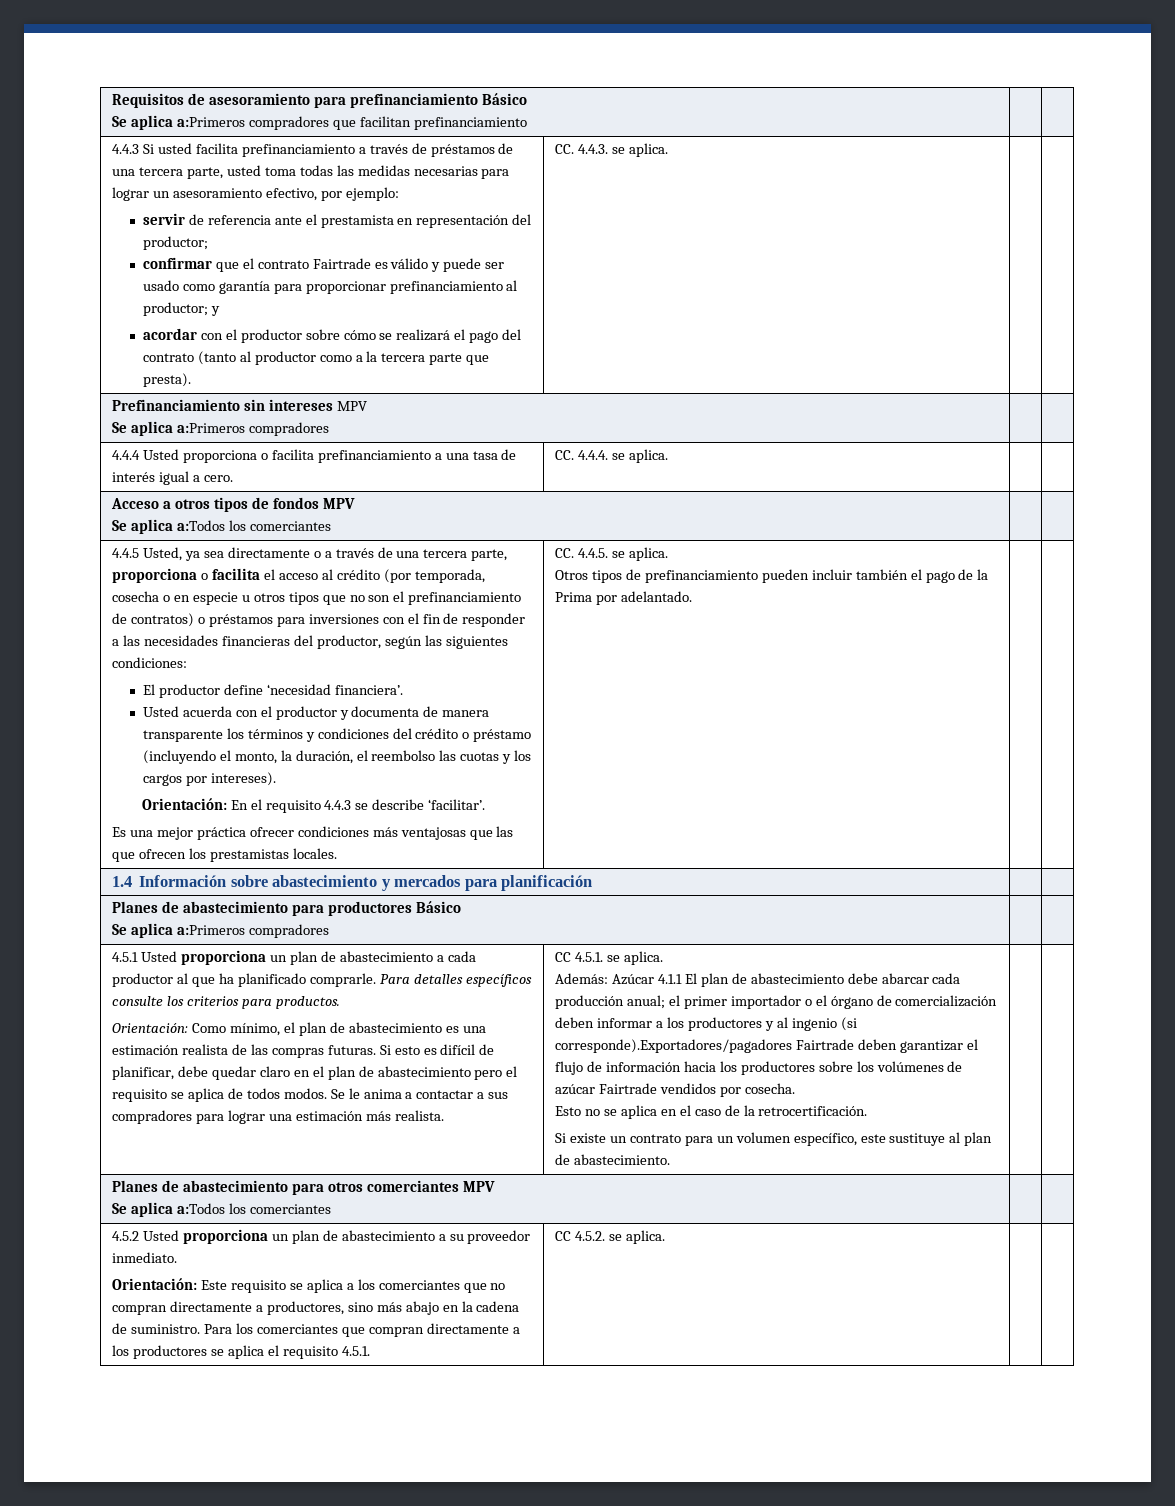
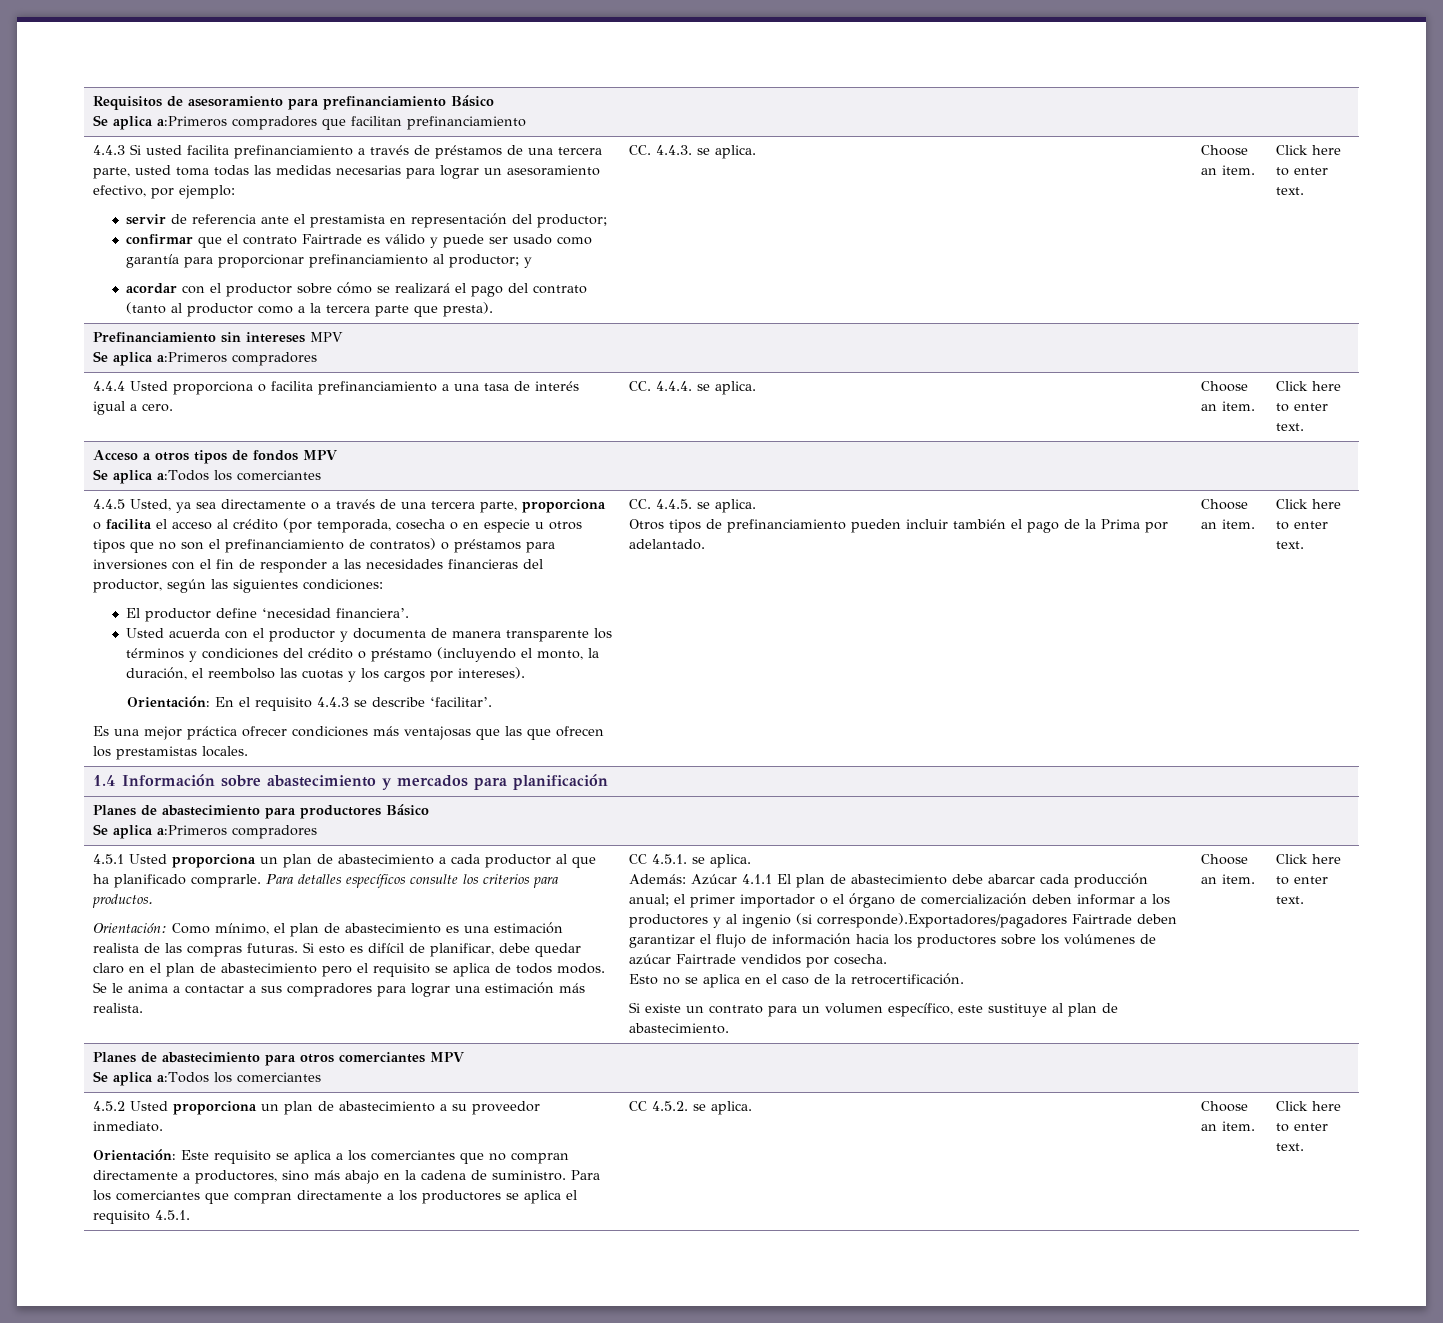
- CC. 4.4.3. se aplica.
+ CC. 4.4.3. se aplica. | Choose an item. | Click here to enter text.
- 4.4.4 Usted proporciona o facilita prefinanciamiento a una tasa de interés igual a cero. | CC. 4.4.4. se aplica. | |
+ 4.4.4 Usted proporciona o facilita prefinanciamiento a una tasa de interés igual a cero. | CC. 4.4.4. se aplica. | Choose an item. | Click here to enter text.
- Otros tipos de prefinanciamiento pueden incluir también el pago de la Prima por adelantado.
+ Otros tipos de prefinanciamiento pueden incluir también el pago de la Prima por adelantado. | Choose an item. | Click here to enter text.
- Si existe un contrato para un volumen específico, este sustituye al plan de abastecimiento.
+ Si existe un contrato para un volumen específico, este sustituye al plan de abastecimiento. | Choose an item. | Click here to enter text.
- CC 4.5.2. se aplica.
+ CC 4.5.2. se aplica. | Choose an item. | Click here to enter text.

